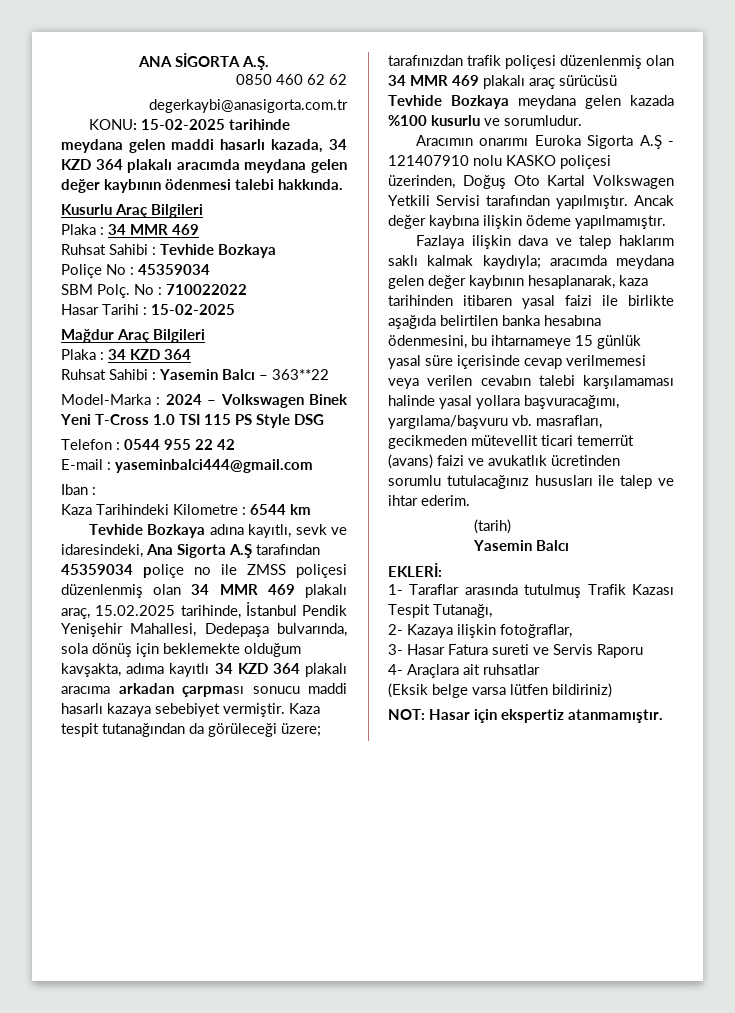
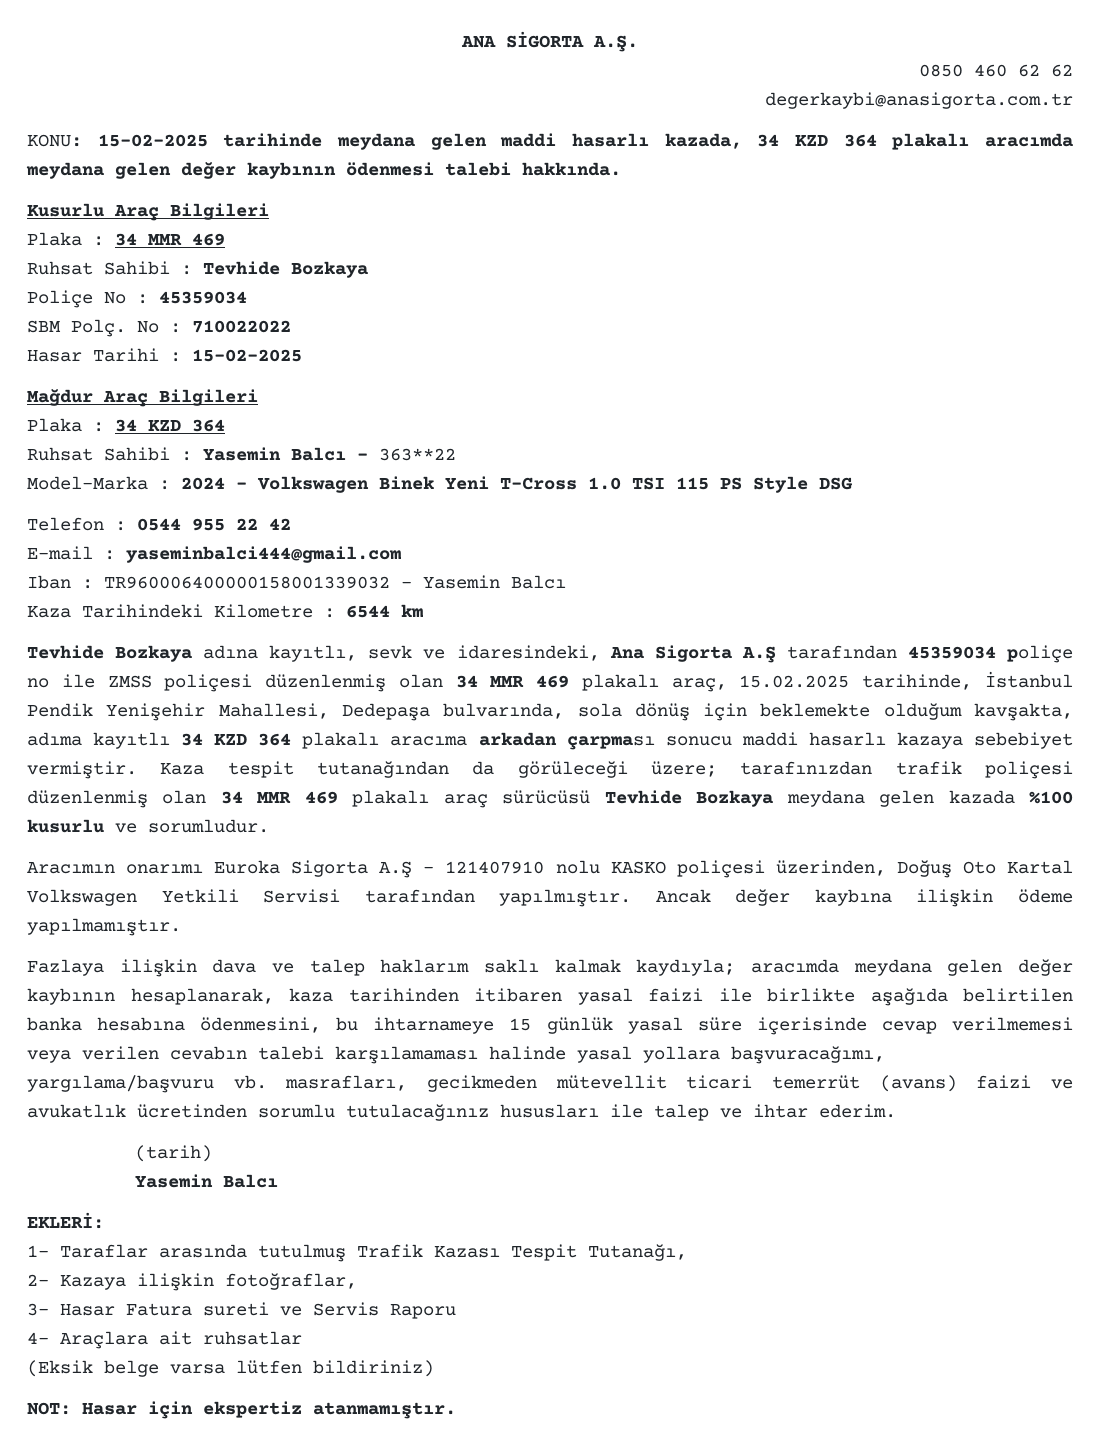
- Iban :
+ Iban : TR960006400000158001339032 - Yasemin Balcı

